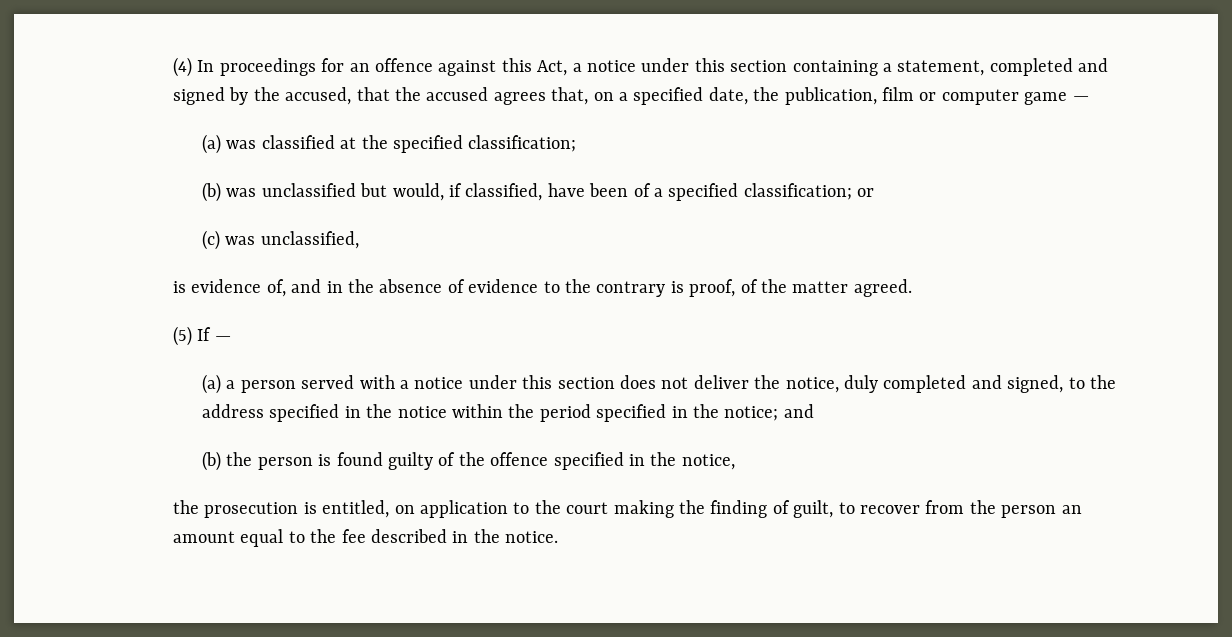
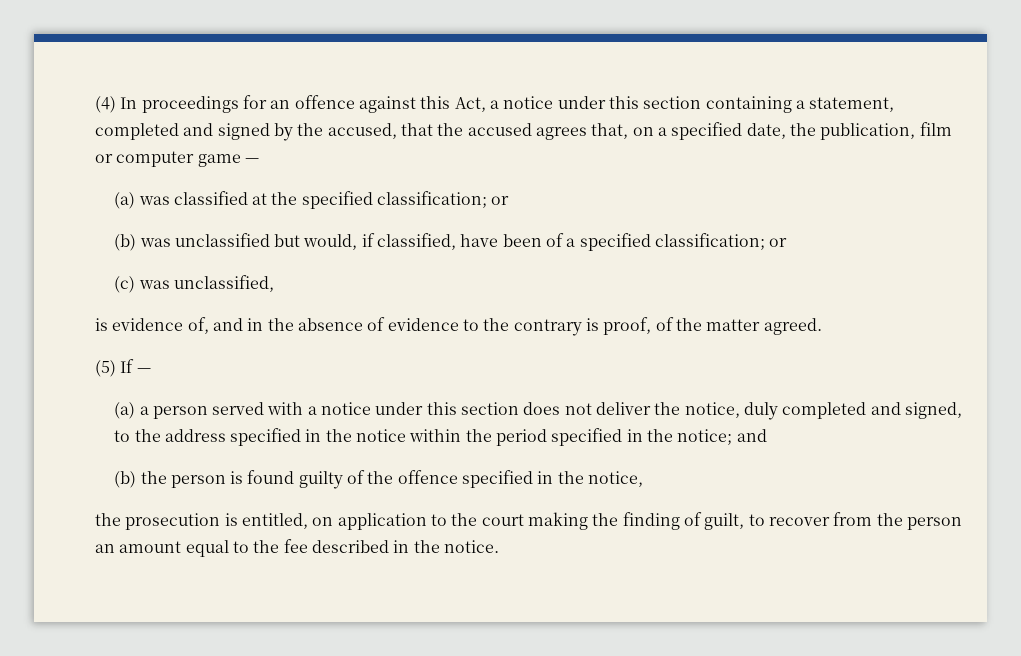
- (a) was classified at the specified classification;
+ (a) was classified at the specified classification; or

